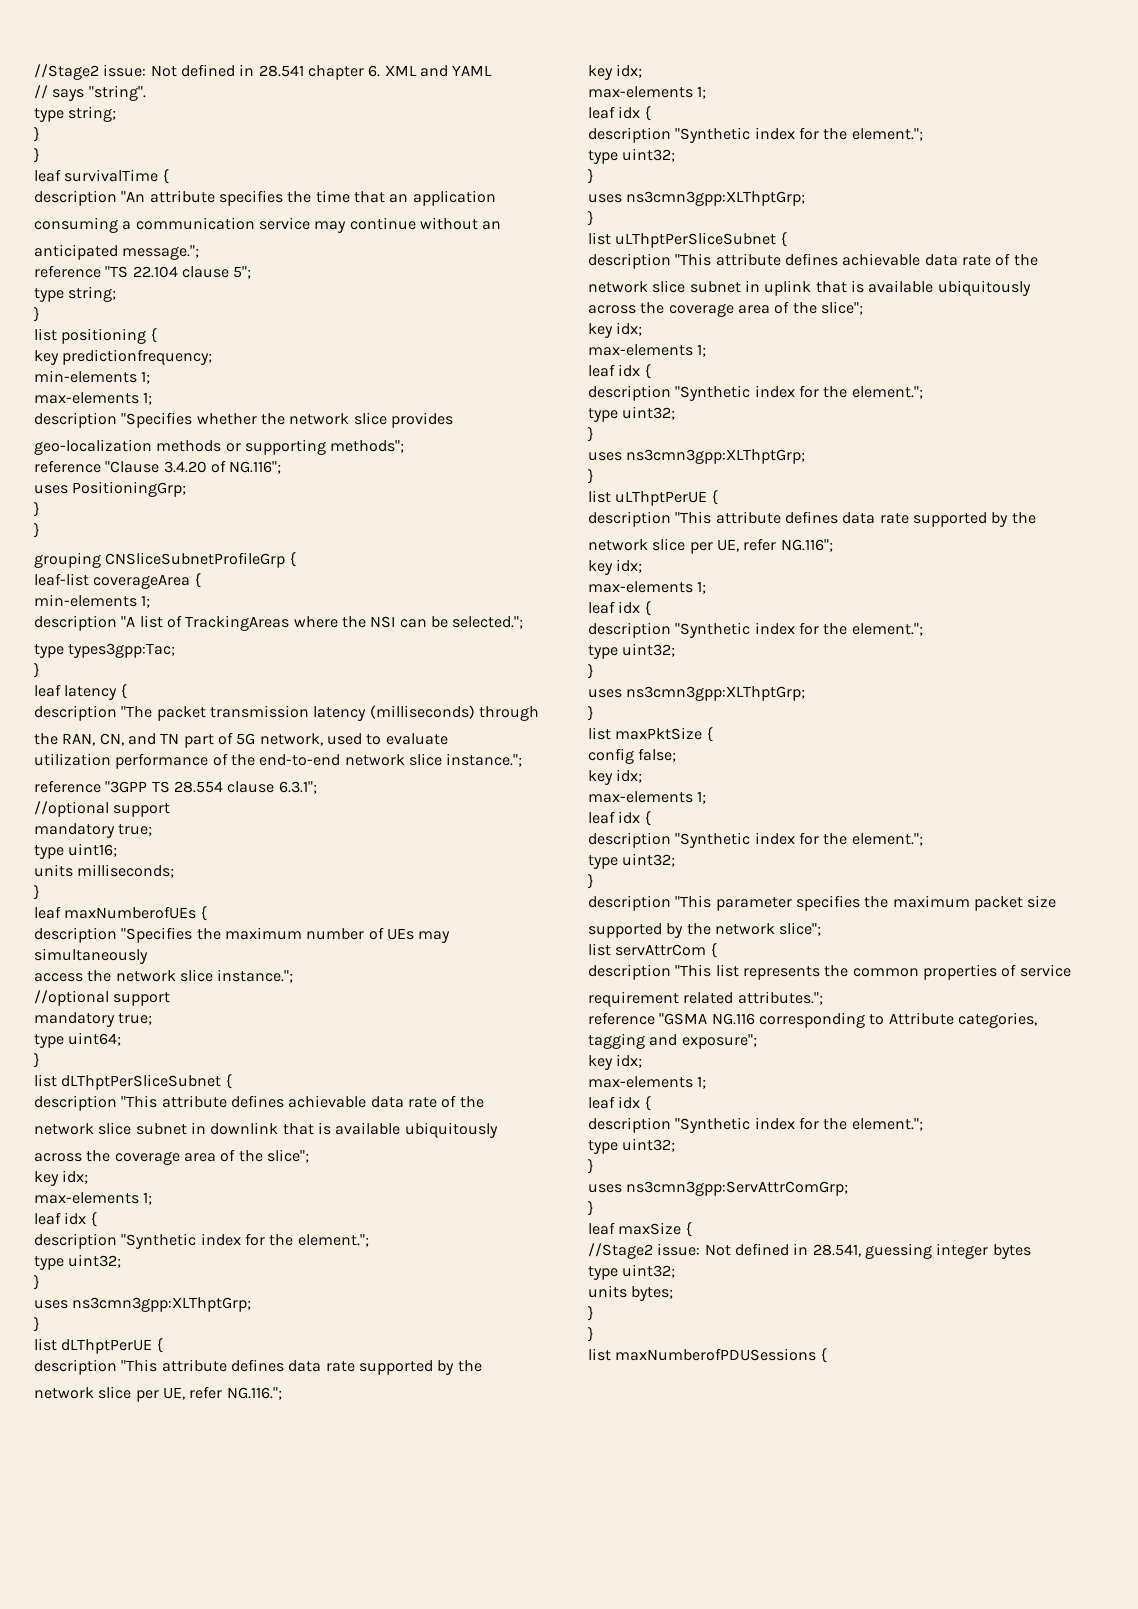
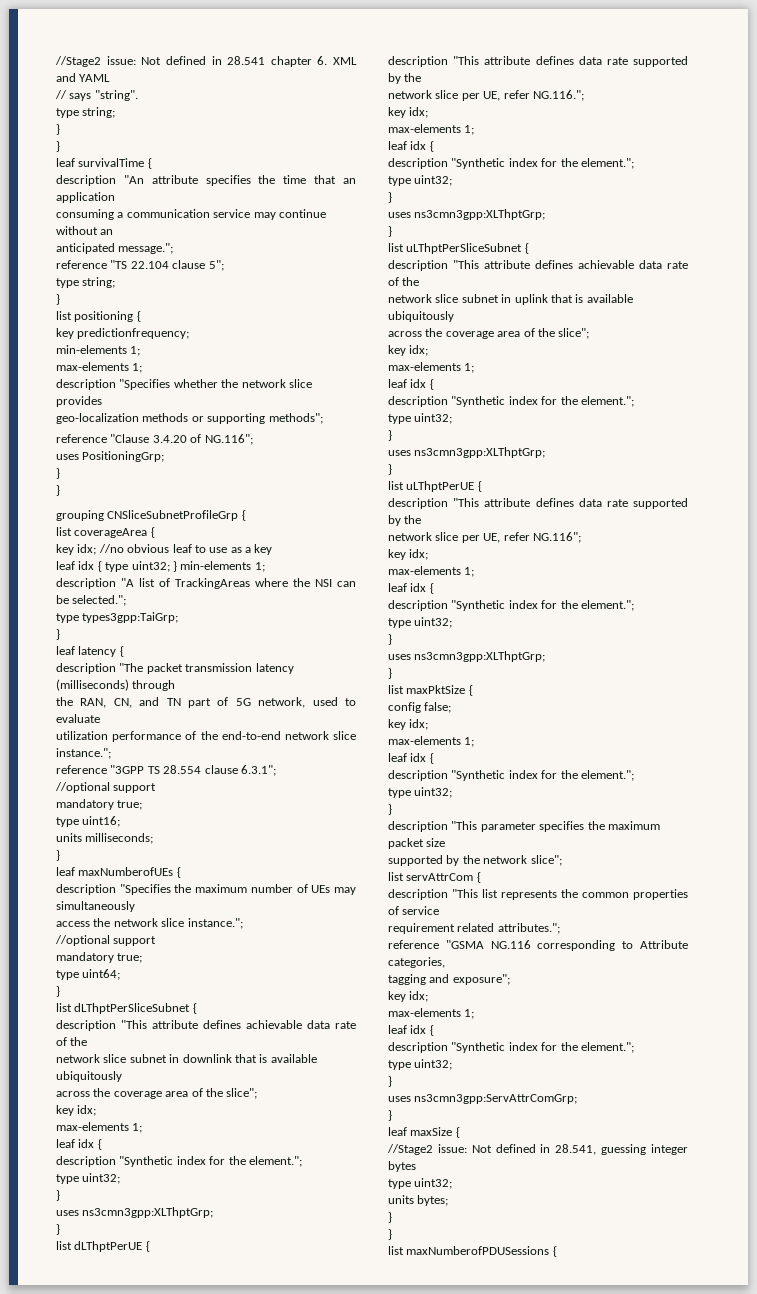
- leaf-list coverageArea {
- min-elements 1;
+ list coverageArea {
+ key idx; //no obvious leaf to use as a key
+ leaf idx { type uint32; } min-elements 1;
- type types3gpp:Tac;
+ type types3gpp:TaiGrp;

